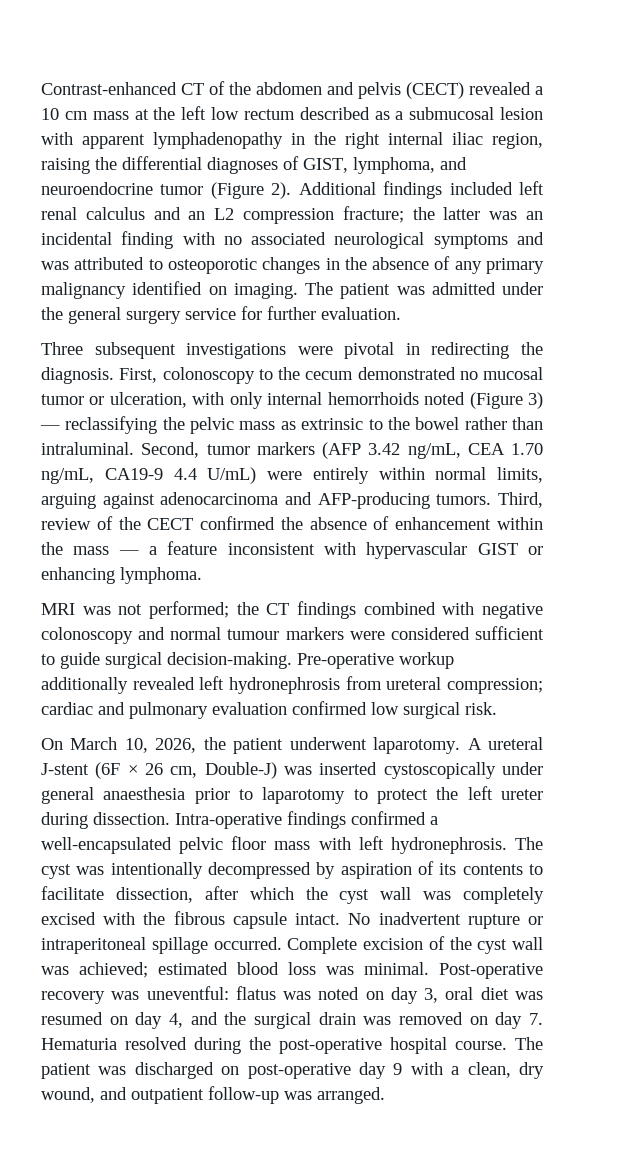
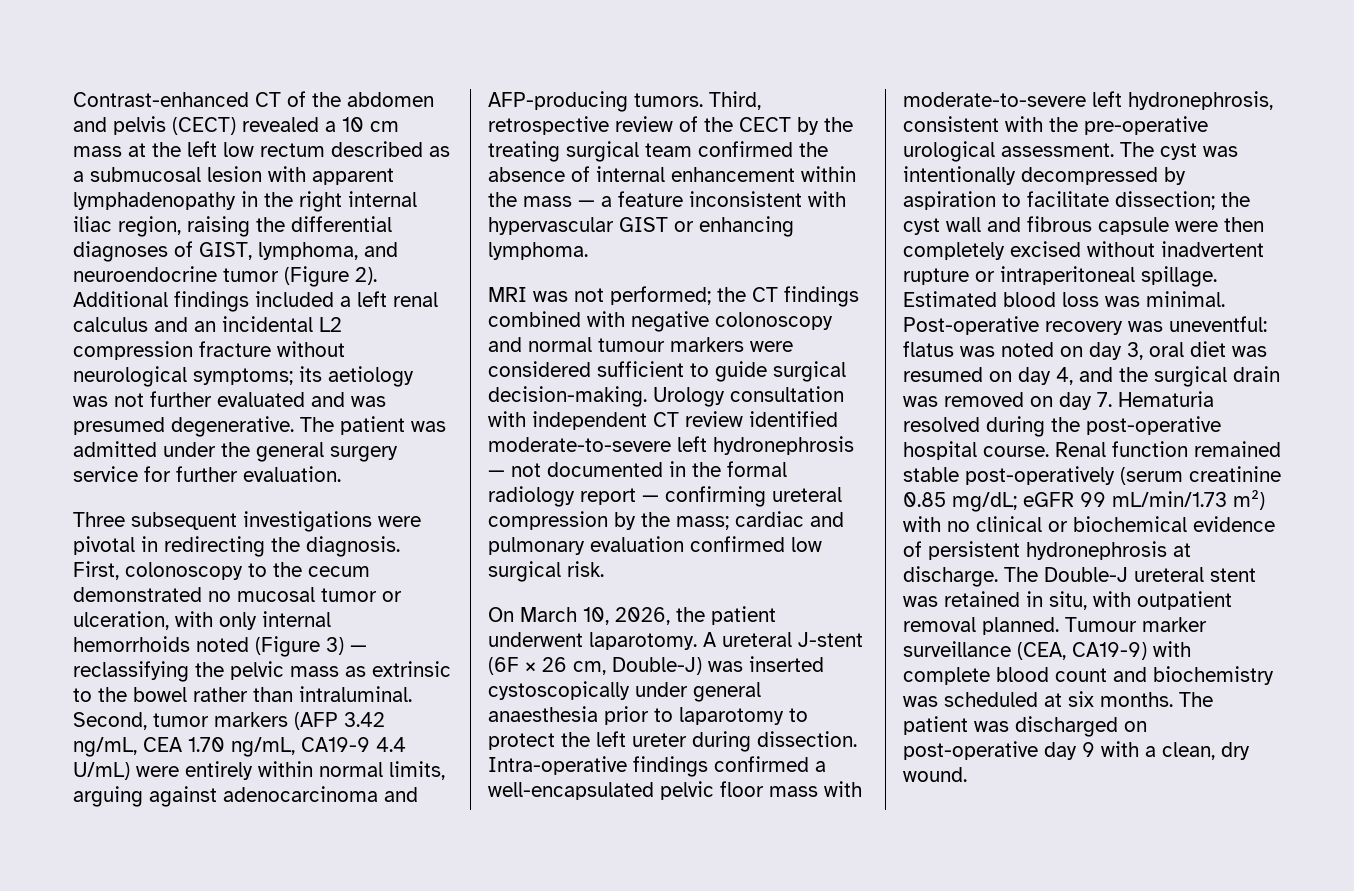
- Additional findings included left renal calculus and an L2 compression fracture; the latter was an incidental finding with no associated neurological symptoms and was attributed to osteoporotic changes in the absence of any primary malignancy identified on imaging.
+ Additional findings included a left renal calculus and an incidental L2 compression fracture without neurological symptoms; its aetiology was not further evaluated and was presumed degenerative.
- Third, review of the CECT confirmed the absence of enhancement within the mass — a feature inconsistent with hypervascular GIST or enhancing lymphoma.
+ Third, retrospective review of the CECT by the treating surgical team confirmed the absence of internal enhancement within the mass — a feature inconsistent with hypervascular GIST or enhancing lymphoma.
- Pre-operative workup additionally revealed left hydronephrosis from ureteral compression; cardiac and pulmonary evaluation confirmed low surgical risk.
+ Urology consultation with independent CT review identified moderate-to-severe left hydronephrosis — not documented in the formal radiology report — confirming ureteral compression by the mass; cardiac and pulmonary evaluation confirmed low surgical risk.
- Intra-operative findings confirmed a well-encapsulated pelvic floor mass with left hydronephrosis.
+ Intra-operative findings confirmed a well-encapsulated pelvic floor mass with moderate-to-severe left hydronephrosis, consistent with the pre-operative urological assessment.
- The cyst was intentionally decompressed by aspiration of its contents to facilitate dissection, after which the cyst wall was completely excised with the fibrous capsule intact. No inadvertent rupture or intraperitoneal spillage occurred. Complete excision of the cyst wall was achieved; estimated blood loss was minimal.
+ The cyst was intentionally decompressed by aspiration to facilitate dissection; the cyst wall and fibrous capsule were then completely excised without inadvertent rupture or intraperitoneal spillage. Estimated blood loss was minimal.
+ Renal function remained stable post-operatively (serum creatinine 0.85 mg/dL; eGFR 99 mL/min/1.73 m²) with no clinical or biochemical evidence of persistent hydronephrosis at discharge. The Double-J ureteral stent was retained in situ, with outpatient removal planned. Tumour marker surveillance (CEA, CA19-9) with complete blood count and biochemistry was scheduled at six months.
- The patient was discharged on post-operative day 9 with a clean, dry wound, and outpatient follow-up was arranged.
+ The patient was discharged on post-operative day 9 with a clean, dry wound.

